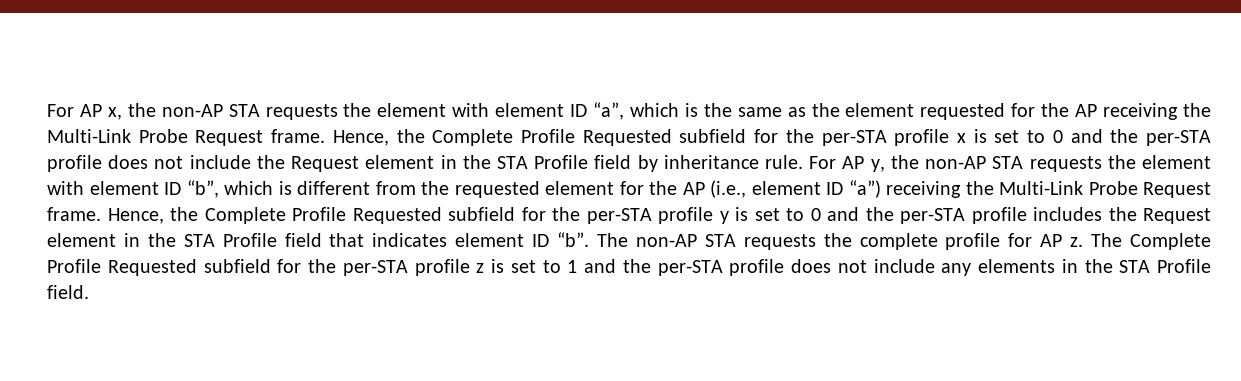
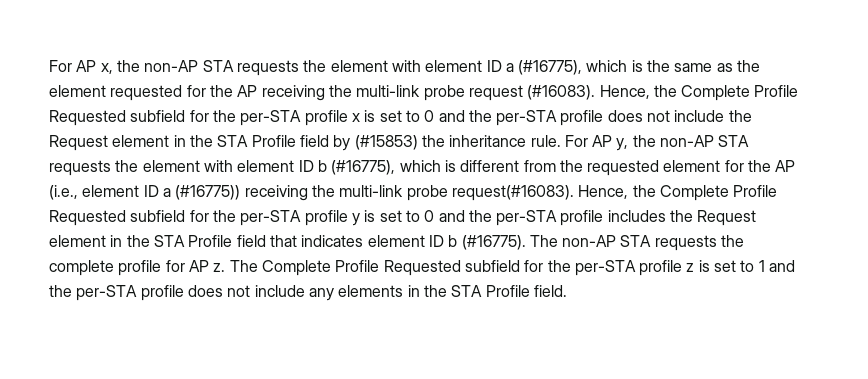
- For AP x, the non-AP STA requests the element with element ID “a”, which is the same as the element requested for the AP receiving the Multi-Link Probe Request frame.
+ For AP x, the non-AP STA requests the element with element ID a (#16775), which is the same as the element requested for the AP receiving the multi-link probe request (#16083).
- Hence, the Complete Profile Requested subfield for the per-STA profile x is set to 0 and the per-STA profile does not include the Request element in the STA Profile field by inheritance rule.
+ Hence, the Complete Profile Requested subfield for the per-STA profile x is set to 0 and the per-STA profile does not include the Request element in the STA Profile field by (#15853) the inheritance rule.
- For AP y, the non-AP STA requests the element with element ID “b”, which is different from the requested element for the AP (i.e., element ID “a”) receiving the Multi-Link Probe Request frame.
+ For AP y, the non-AP STA requests the element with element ID b (#16775), which is different from the requested element for the AP (i.e., element ID a (#16775)) receiving the multi-link probe request(#16083).
- Hence, the Complete Profile Requested subfield for the per-STA profile y is set to 0 and the per-STA profile includes the Request element in the STA Profile field that indicates element ID “b”.
+ Hence, the Complete Profile Requested subfield for the per-STA profile y is set to 0 and the per-STA profile includes the Request element in the STA Profile field that indicates element ID b (#16775).

